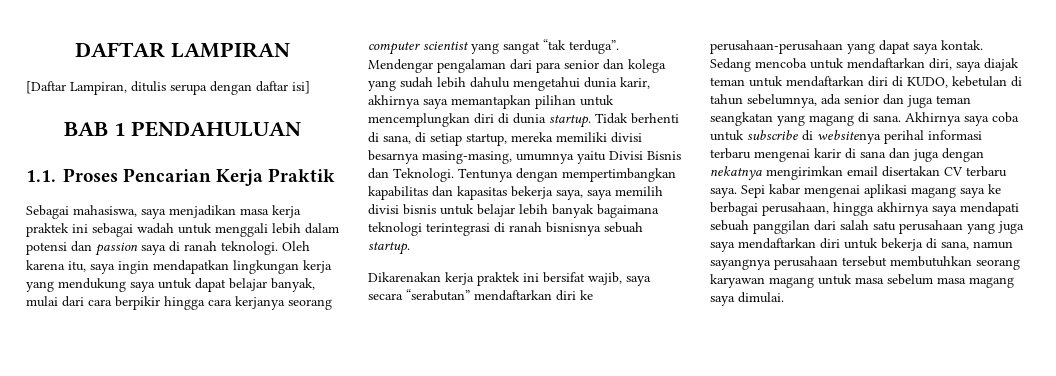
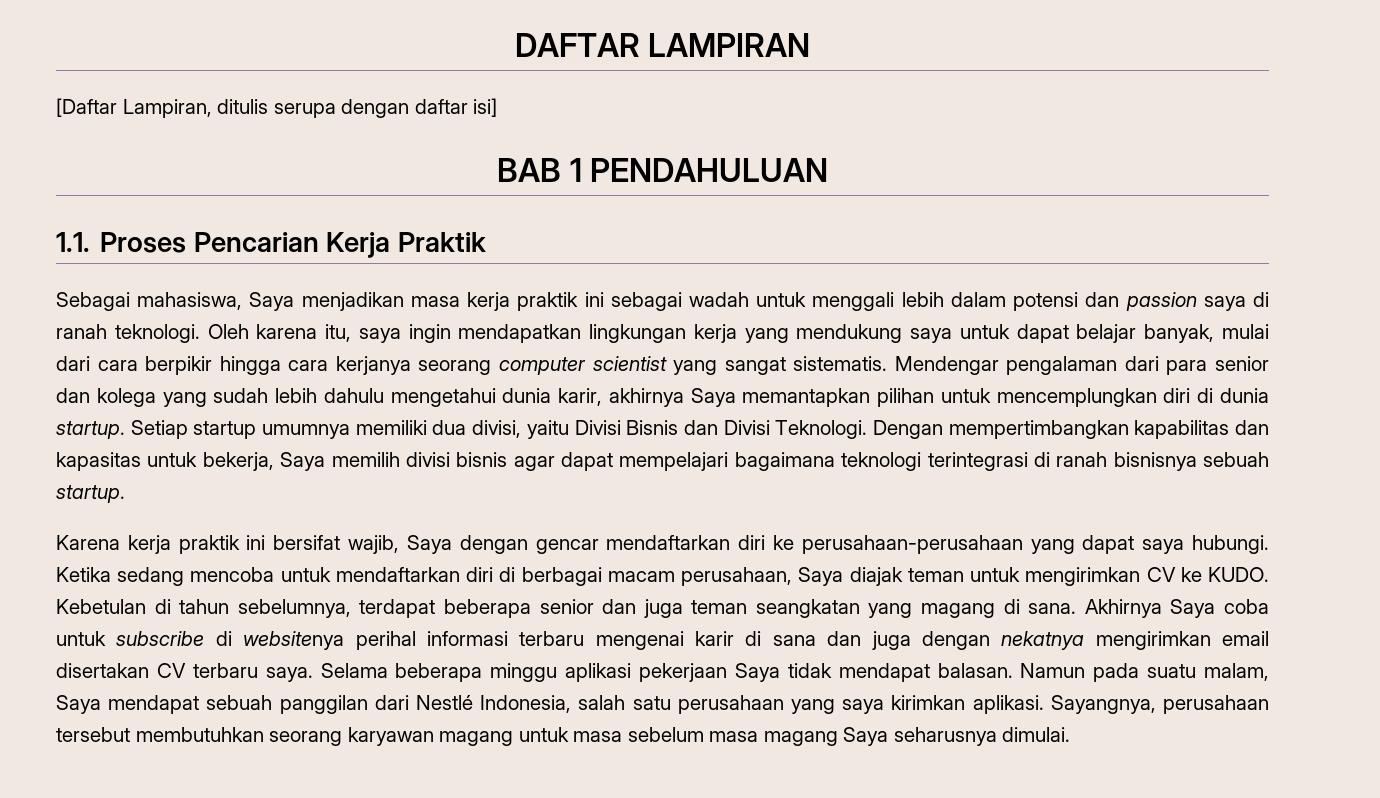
- Sebagai mahasiswa, saya menjadikan masa kerja praktek ini sebagai wadah untuk menggali lebih dalam potensi dan passion saya di ranah teknologi.
+ Sebagai mahasiswa, Saya menjadikan masa kerja praktik ini sebagai wadah untuk menggali lebih dalam potensi dan passion saya di ranah teknologi.
- Oleh karena itu, saya ingin mendapatkan lingkungan kerja yang mendukung saya untuk dapat belajar banyak, mulai dari cara berpikir hingga cara kerjanya seorang computer scientist yang sangat “tak terduga”.
+ Oleh karena itu, saya ingin mendapatkan lingkungan kerja yang mendukung saya untuk dapat belajar banyak, mulai dari cara berpikir hingga cara kerjanya seorang computer scientist yang sangat sistematis.
- Mendengar pengalaman dari para senior dan kolega yang sudah lebih dahulu mengetahui dunia karir, akhirnya saya memantapkan pilihan untuk mencemplungkan diri di dunia startup.
+ Mendengar pengalaman dari para senior dan kolega yang sudah lebih dahulu mengetahui dunia karir, akhirnya Saya memantapkan pilihan untuk mencemplungkan diri di dunia startup.
- Tidak berhenti di sana, di setiap startup, mereka memiliki divisi besarnya masing-masing, umumnya yaitu Divisi Bisnis dan Teknologi. Tentunya dengan mempertimbangkan kapabilitas dan kapasitas bekerja saya, saya memilih divisi bisnis untuk belajar lebih banyak bagaimana teknologi terintegrasi di ranah bisnisnya sebuah startup.
+ Setiap startup umumnya memiliki dua divisi, yaitu Divisi Bisnis dan Divisi Teknologi. Dengan mempertimbangkan kapabilitas dan kapasitas untuk bekerja, Saya memilih divisi bisnis agar dapat mempelajari bagaimana teknologi terintegrasi di ranah bisnisnya sebuah startup.
- Dikarenakan kerja praktek ini bersifat wajib, saya secara “serabutan” mendaftarkan diri ke perusahaan-perusahaan yang dapat saya kontak. Sedang mencoba untuk mendaftarkan diri, saya diajak teman untuk mendaftarkan diri di KUDO, kebetulan di tahun sebelumnya, ada senior dan juga teman seangkatan yang magang di sana.
+ Karena kerja praktik ini bersifat wajib, Saya dengan gencar mendaftarkan diri ke perusahaan-perusahaan yang dapat saya hubungi. Ketika sedang mencoba untuk mendaftarkan diri di berbagai macam perusahaan, Saya diajak teman untuk mengirimkan CV ke KUDO. Kebetulan di tahun sebelumnya, terdapat beberapa senior dan juga teman seangkatan yang magang di sana.
- Akhirnya saya coba untuk subscribe di websitenya perihal informasi terbaru mengenai karir di sana dan juga dengan nekatnya mengirimkan email disertakan CV terbaru saya.
+ Akhirnya Saya coba untuk subscribe di websitenya perihal informasi terbaru mengenai karir di sana dan juga dengan nekatnya mengirimkan email disertakan CV terbaru saya.
- Sepi kabar mengenai aplikasi magang saya ke berbagai perusahaan, hingga akhirnya saya mendapati sebuah panggilan dari salah satu perusahaan yang juga saya mendaftarkan diri untuk bekerja di sana, namun sayangnya perusahaan tersebut membutuhkan seorang karyawan magang untuk masa sebelum masa magang saya dimulai.
+ Selama beberapa minggu aplikasi pekerjaan Saya tidak mendapat balasan. Namun pada suatu malam, Saya mendapat sebuah panggilan dari Nestlé Indonesia, salah satu perusahaan yang saya kirimkan aplikasi. Sayangnya, perusahaan tersebut membutuhkan seorang karyawan magang untuk masa sebelum masa magang Saya seharusnya dimulai.

